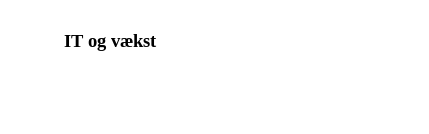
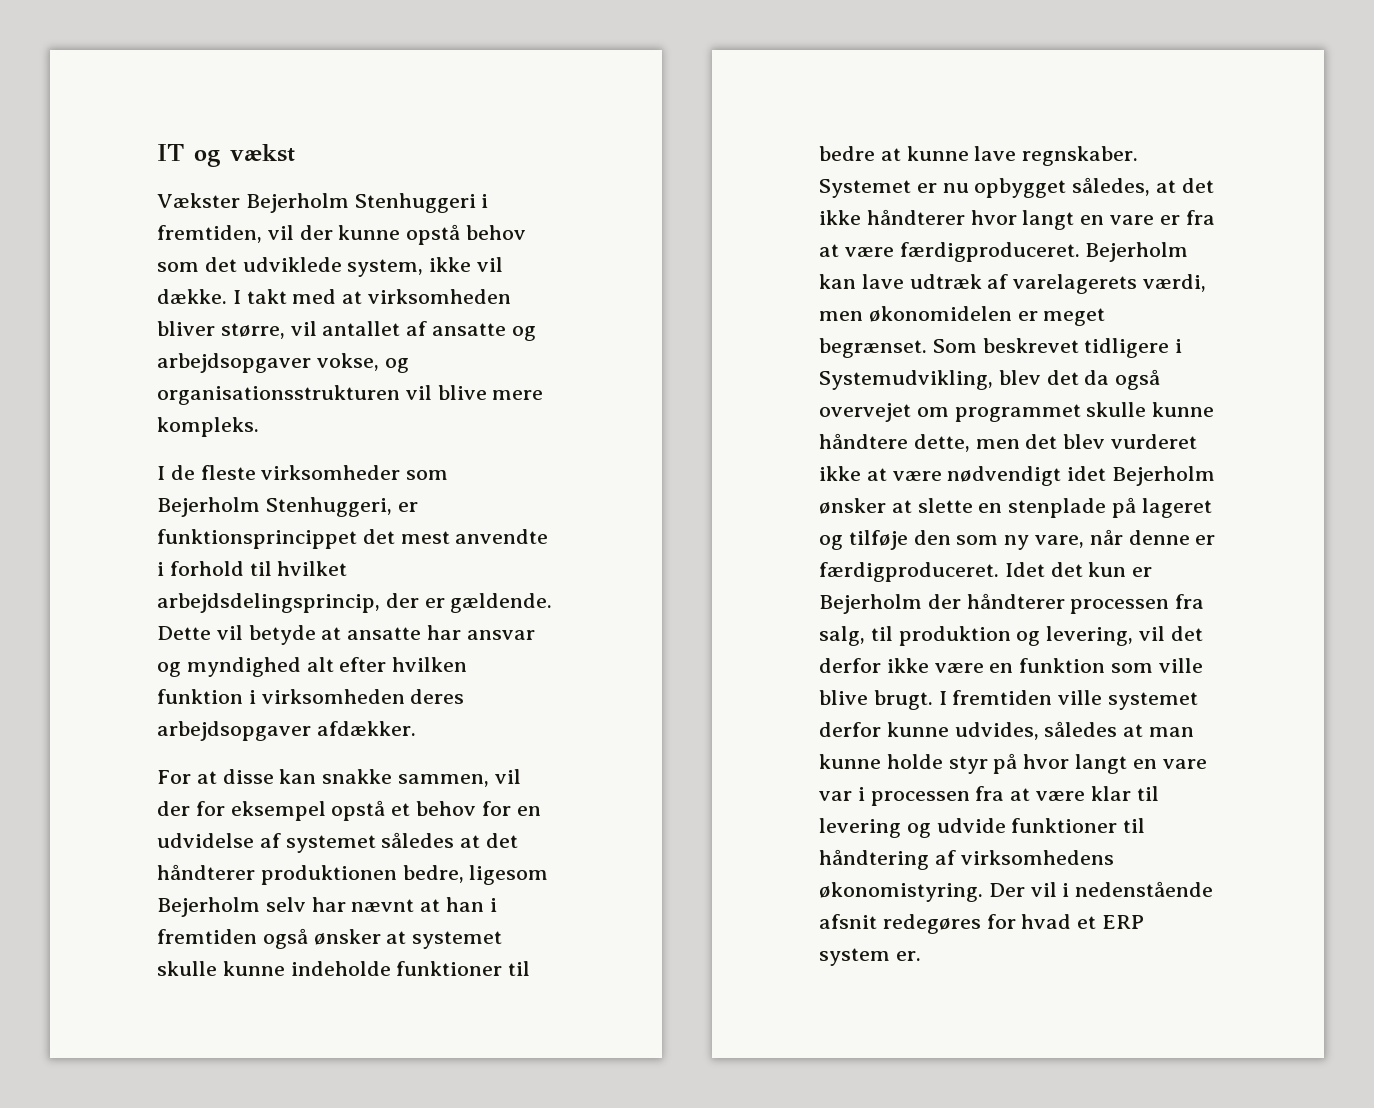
+ Vækster Bejerholm Stenhuggeri i fremtiden, vil der kunne opstå behov som det udviklede system, ikke vil dække. I takt med at virksomheden bliver større, vil antallet af ansatte og arbejdsopgaver vokse, og organisationsstrukturen vil blive mere kompleks.
+ I de fleste virksomheder som Bejerholm Stenhuggeri, er funktionsprincippet det mest anvendte i forhold til hvilket arbejdsdelingsprincip, der er gældende. Dette vil betyde at ansatte har ansvar og myndighed alt efter hvilken funktion i virksomheden deres arbejdsopgaver afdækker.
+ For at disse kan snakke sammen, vil der for eksempel opstå et behov for en udvidelse af systemet således at det håndterer produktionen bedre, ligesom Bejerholm selv har nævnt at han i fremtiden også ønsker at systemet skulle kunne indeholde funktioner til bedre at kunne lave regnskaber. Systemet er nu opbygget således, at det ikke håndterer hvor langt en vare er fra at være færdigproduceret. Bejerholm kan lave udtræk af varelagerets værdi, men økonomidelen er meget begrænset. Som beskrevet tidligere i Systemudvikling, blev det da også overvejet om programmet skulle kunne håndtere dette, men det blev vurderet ikke at være nødvendigt idet Bejerholm ønsker at slette en stenplade på lageret og tilføje den som ny vare, når denne er færdigproduceret. Idet det kun er Bejerholm der håndterer processen fra salg, til produktion og levering, vil det derfor ikke være en funktion som ville blive brugt. I fremtiden ville systemet derfor kunne udvides, således at man kunne holde styr på hvor langt en vare var i processen fra at være klar til levering og udvide funktioner til håndtering af virksomhedens økonomistyring. Der vil i nedenstående afsnit redegøres for hvad et ERP system er.

